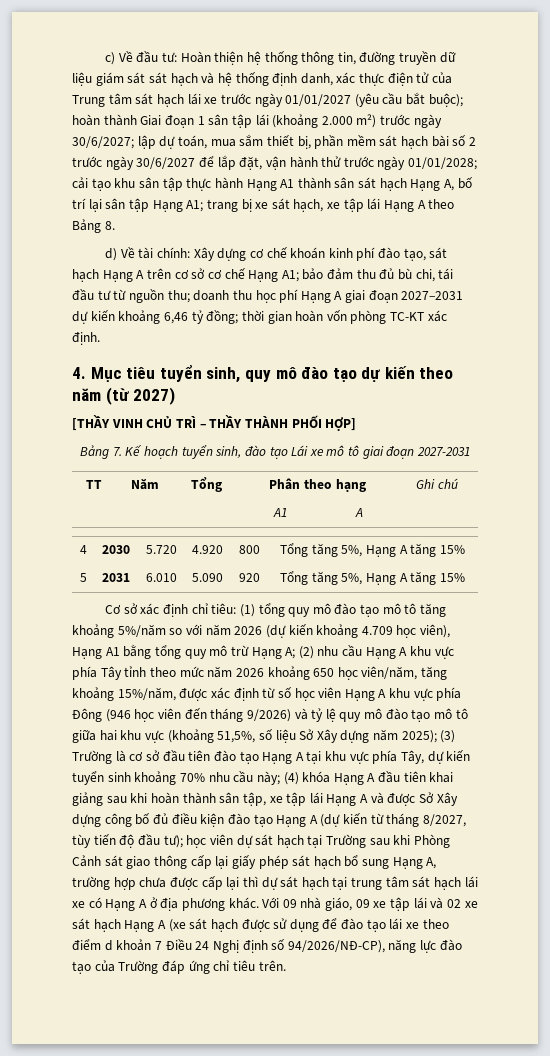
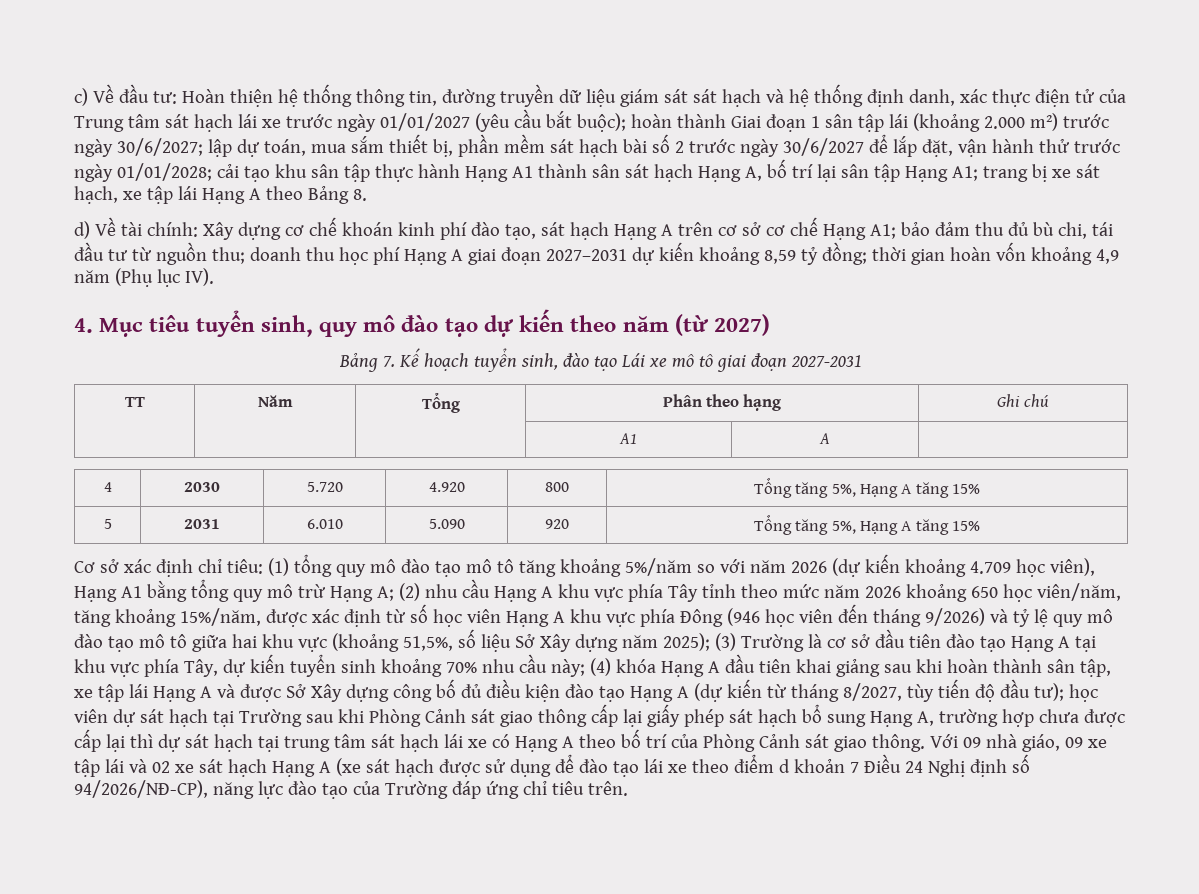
- d) Về tài chính: Xây dựng cơ chế khoán kinh phí đào tạo, sát hạch Hạng A trên cơ sở cơ chế Hạng A1; bảo đảm thu đủ bù chi, tái đầu tư từ nguồn thu; doanh thu học phí Hạng A giai đoạn 2027–2031 dự kiến khoảng 6,46 tỷ đồng; thời gian hoàn vốn phòng TC-KT xác định.
+ d) Về tài chính: Xây dựng cơ chế khoán kinh phí đào tạo, sát hạch Hạng A trên cơ sở cơ chế Hạng A1; bảo đảm thu đủ bù chi, tái đầu tư từ nguồn thu; doanh thu học phí Hạng A giai đoạn 2027–2031 dự kiến khoảng 8,59 tỷ đồng; thời gian hoàn vốn khoảng 4,9 năm (Phụ lục IV).
- [THẦY VINH CHỦ TRÌ – THẦY THÀNH PHỐI HỢP]
- học viên dự sát hạch tại Trường sau khi Phòng Cảnh sát giao thông cấp lại giấy phép sát hạch bổ sung Hạng A, trường hợp chưa được cấp lại thì dự sát hạch tại trung tâm sát hạch lái xe có Hạng A ở địa phương khác.
+ học viên dự sát hạch tại Trường sau khi Phòng Cảnh sát giao thông cấp lại giấy phép sát hạch bổ sung Hạng A, trường hợp chưa được cấp lại thì dự sát hạch tại trung tâm sát hạch lái xe có Hạng A theo bố trí của Phòng Cảnh sát giao thông.

